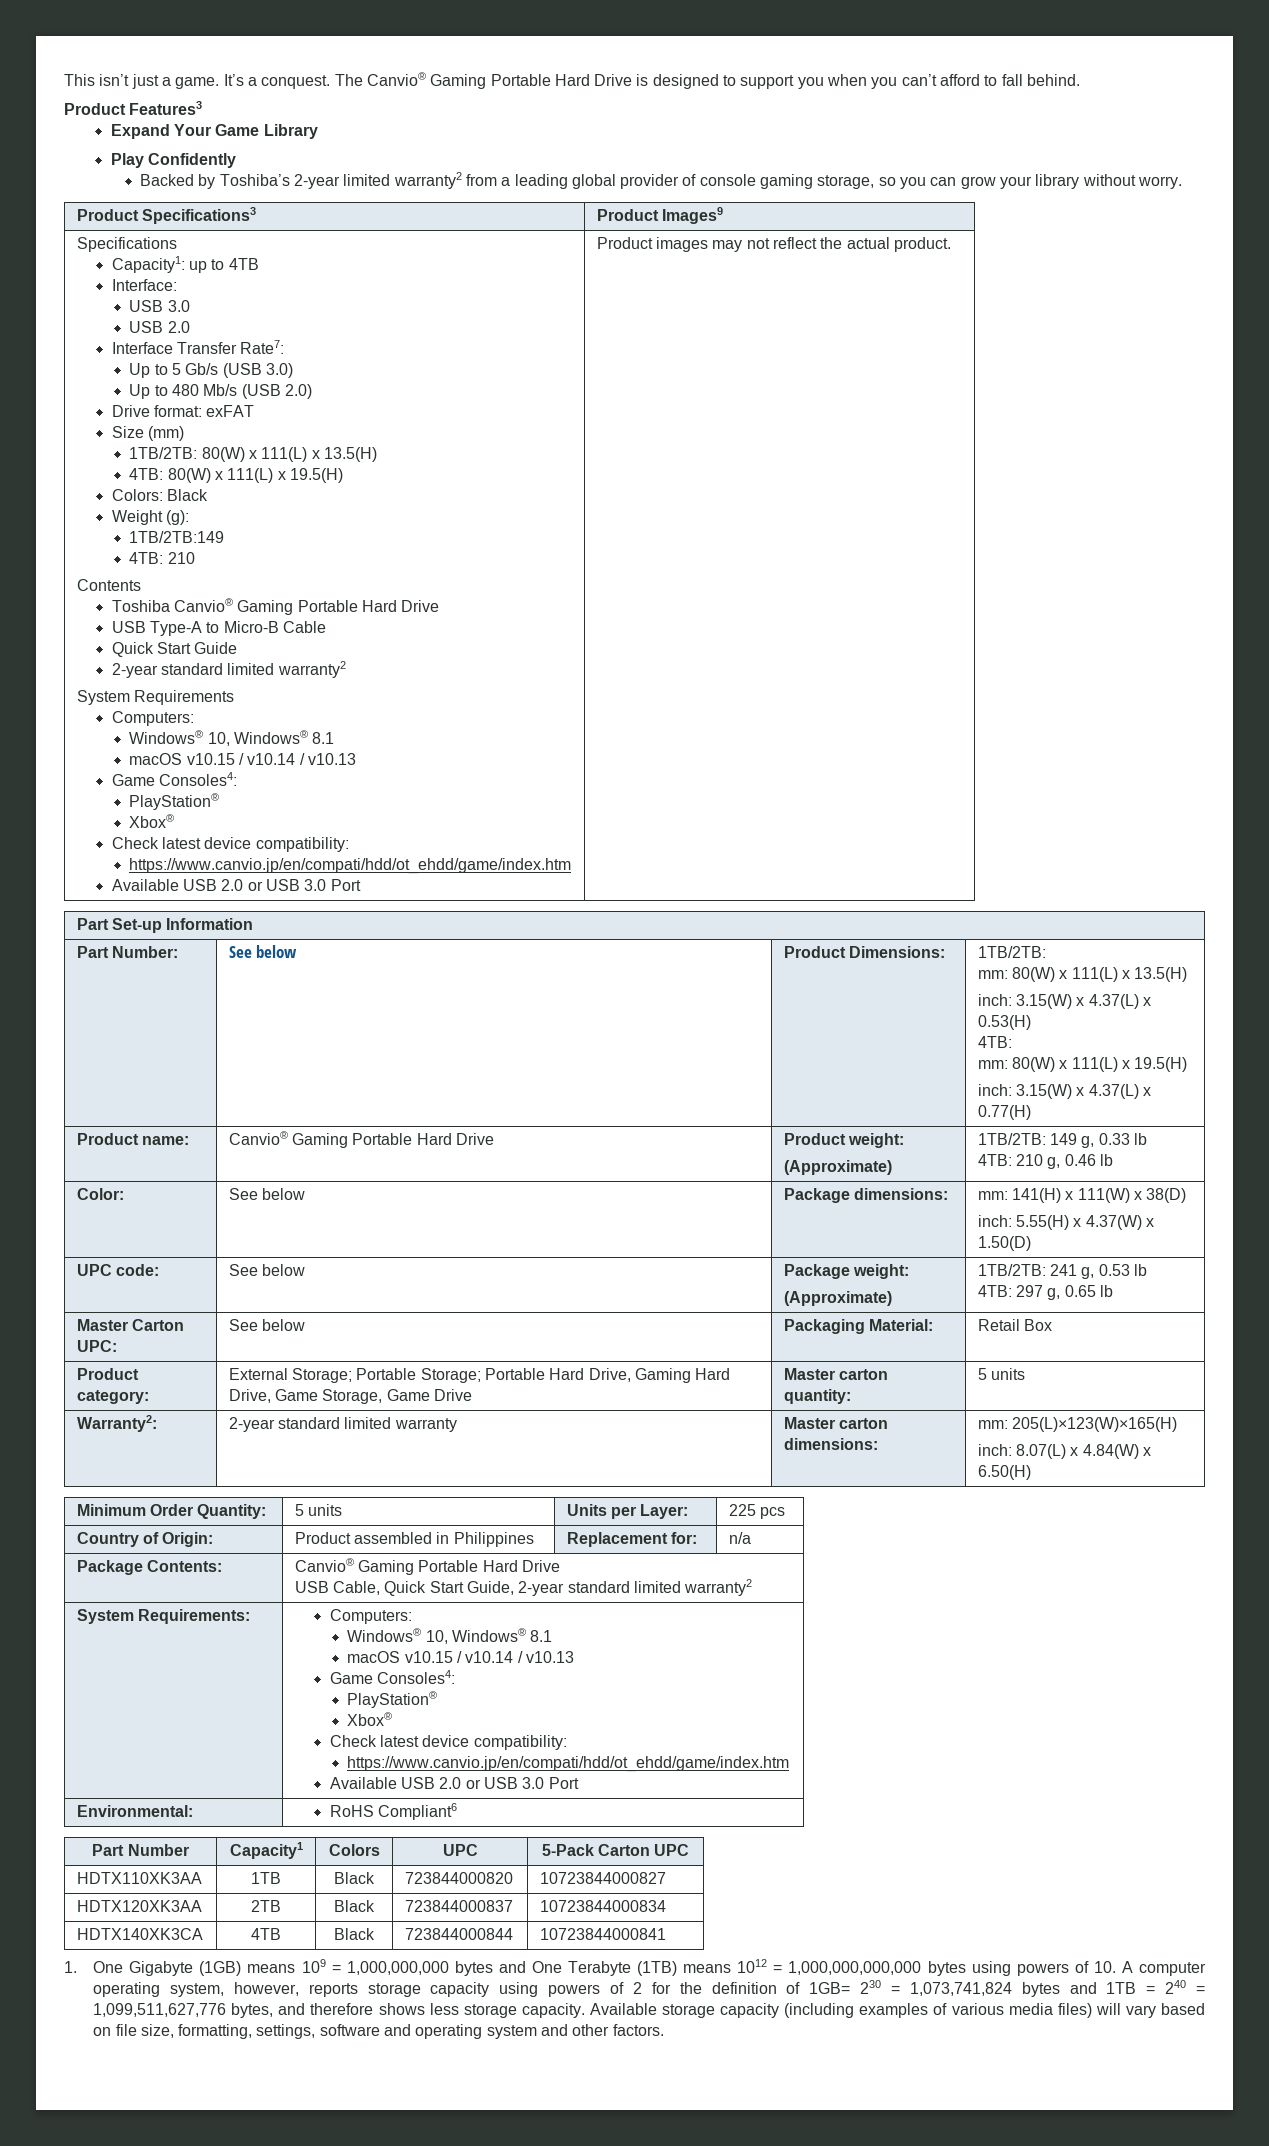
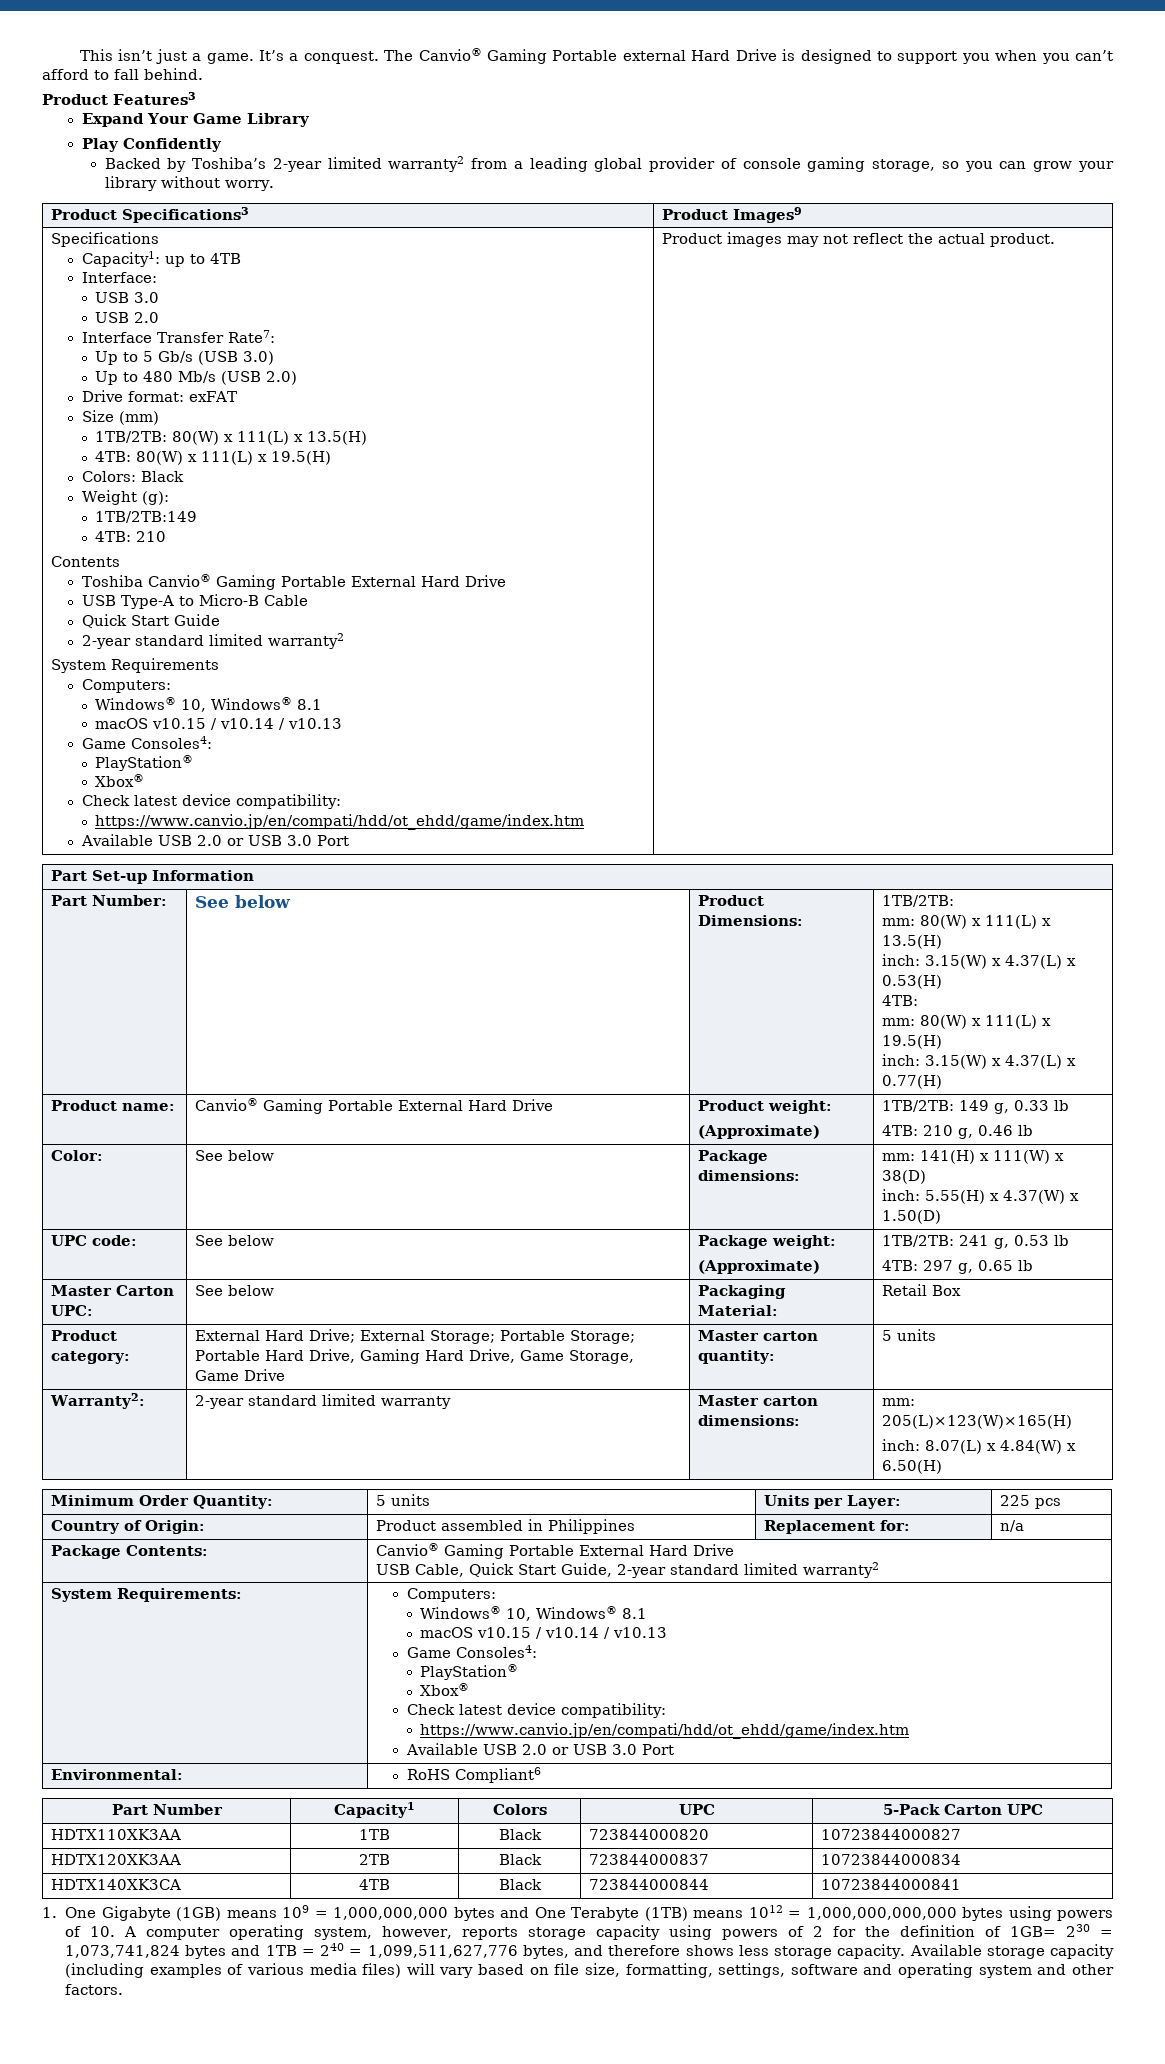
- The Canvio® Gaming Portable Hard Drive is designed to support you when you can’t afford to fall behind.
+ The Canvio® Gaming Portable external Hard Drive is designed to support you when you can’t afford to fall behind.
- Toshiba Canvio® Gaming Portable Hard Drive
+ Toshiba Canvio® Gaming Portable External Hard Drive
- Product name: | Canvio® Gaming Portable Hard Drive | Product weight:
+ Product name: | Canvio® Gaming Portable External Hard Drive | Product weight:
- Product category: | External Storage; Portable Storage; Portable Hard Drive, Gaming Hard Drive, Game Storage, Game Drive | Master carton quantity: | 5 units
+ Product category: | External Hard Drive; External Storage; Portable Storage; Portable Hard Drive, Gaming Hard Drive, Game Storage, Game Drive | Master carton quantity: | 5 units
- Package Contents: | Canvio® Gaming Portable Hard Drive
+ Package Contents: | Canvio® Gaming Portable External Hard Drive

